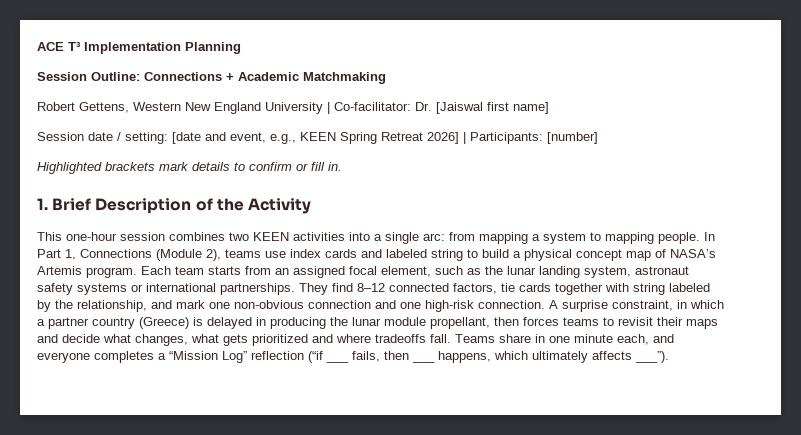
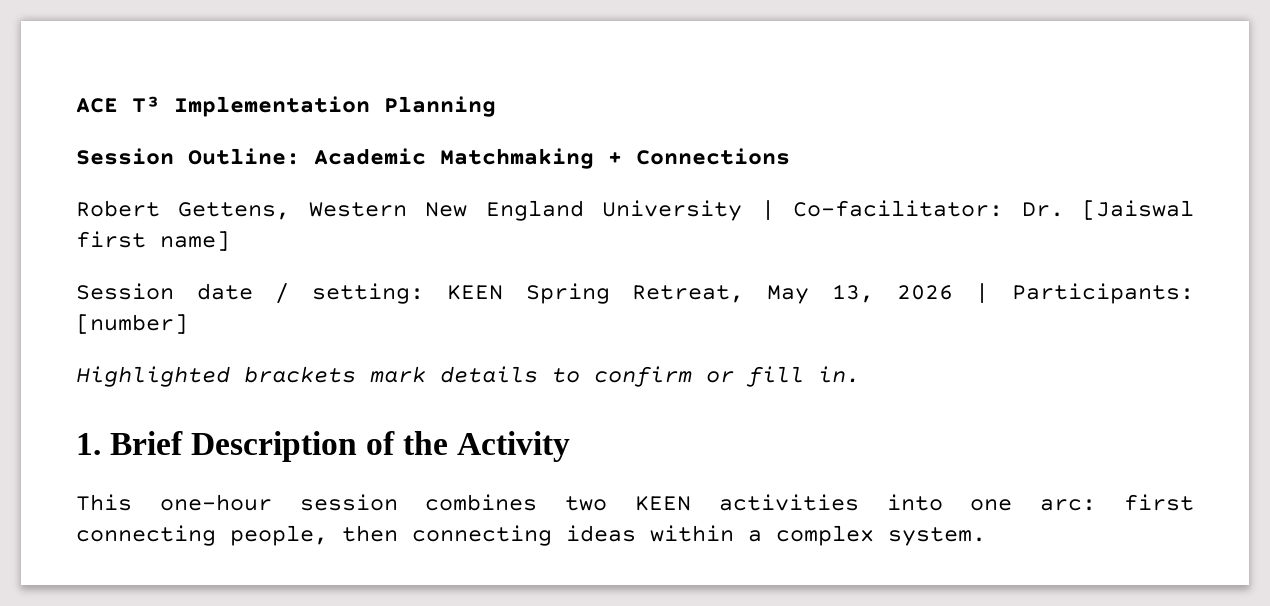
- Session Outline: Connections + Academic Matchmaking
+ Session Outline: Academic Matchmaking + Connections
- Session date / setting: [date and event, e.g., KEEN Spring Retreat 2026] | Participants: [number]
+ Session date / setting: KEEN Spring Retreat, May 13, 2026 | Participants: [number]
- This one-hour session combines two KEEN activities into a single arc: from mapping a system to mapping people. In Part 1, Connections (Module 2), teams use index cards and labeled string to build a physical concept map of NASA’s Artemis program. Each team starts from an assigned focal element, such as the lunar landing system, astronaut safety systems or international partnerships. They find 8–12 connected factors, tie cards together with string labeled by the relationship, and mark one non-obvious connection and one high-risk connection. A surprise constraint, in which a partner country (Greece) is delayed in producing the lunar module propellant, then forces teams to revisit their maps and decide what changes, what gets prioritized and where tradeoffs fall. Teams share in one minute each, and everyone completes a “Mission Log” reflection (“if ___ fails, then ___ happens, which ultimately affects ___”).
+ This one-hour session combines two KEEN activities into one arc: first connecting people, then connecting ideas within a complex system.

